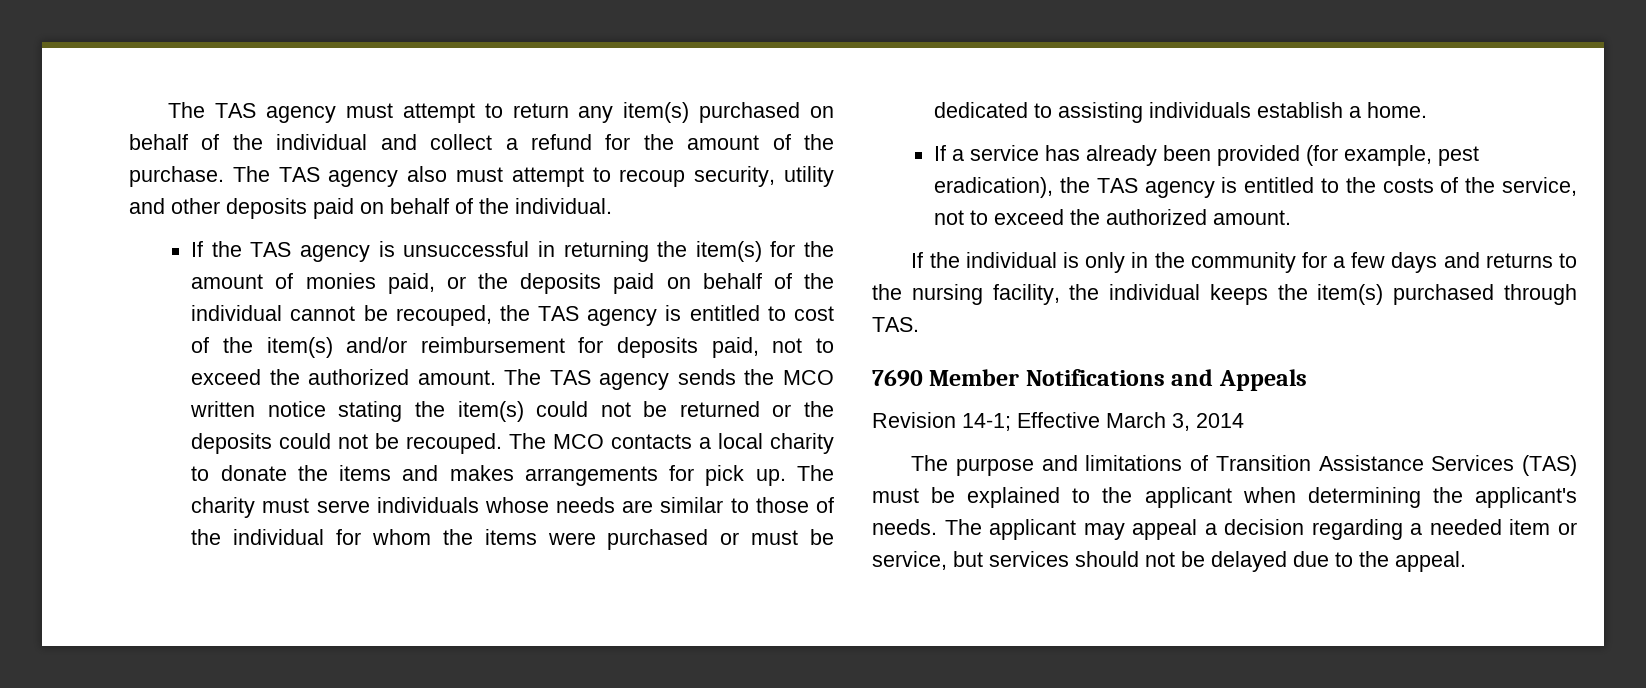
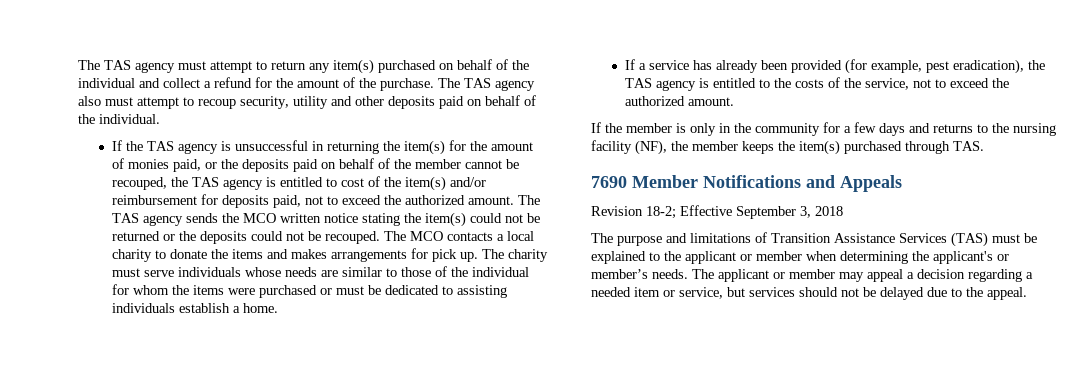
- If the TAS agency is unsuccessful in returning the item(s) for the amount of monies paid, or the deposits paid on behalf of the individual cannot be recouped, the TAS agency is entitled to cost of the item(s) and/or reimbursement for deposits paid, not to exceed the authorized amount.
+ If the TAS agency is unsuccessful in returning the item(s) for the amount of monies paid, or the deposits paid on behalf of the member cannot be recouped, the TAS agency is entitled to cost of the item(s) and/or reimbursement for deposits paid, not to exceed the authorized amount.
- If the individual is only in the community for a few days and returns to the nursing facility, the individual keeps the item(s) purchased through TAS.
+ If the member is only in the community for a few days and returns to the nursing facility (NF), the member keeps the item(s) purchased through TAS.
- Revision 14-1; Effective March 3, 2014
+ Revision 18-2; Effective September 3, 2018
- The purpose and limitations of Transition Assistance Services (TAS) must be explained to the applicant when determining the applicant's needs.
+ The purpose and limitations of Transition Assistance Services (TAS) must be explained to the applicant or member when determining the applicant's or member’s needs.
- The applicant may appeal a decision regarding a needed item or service, but services should not be delayed due to the appeal.
+ The applicant or member may appeal a decision regarding a needed item or service, but services should not be delayed due to the appeal.

